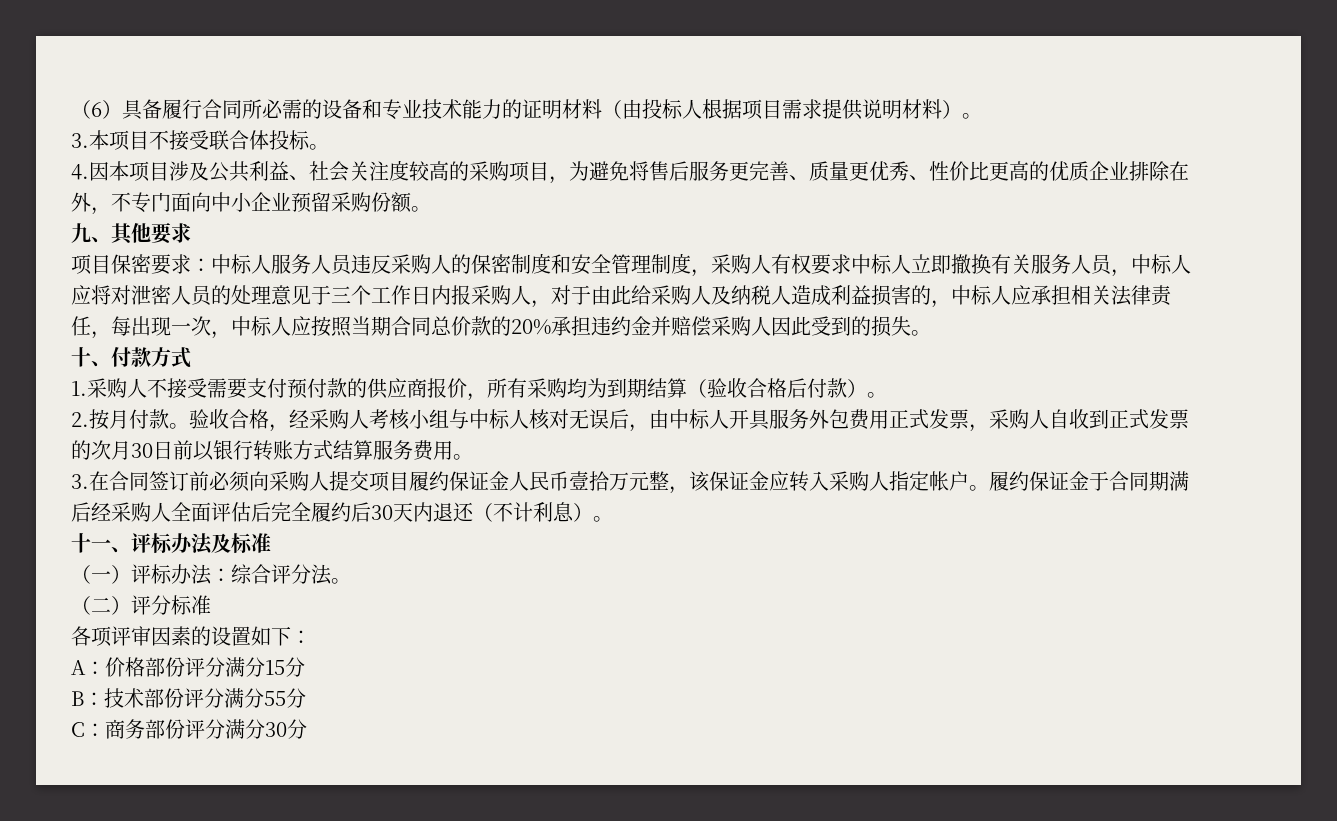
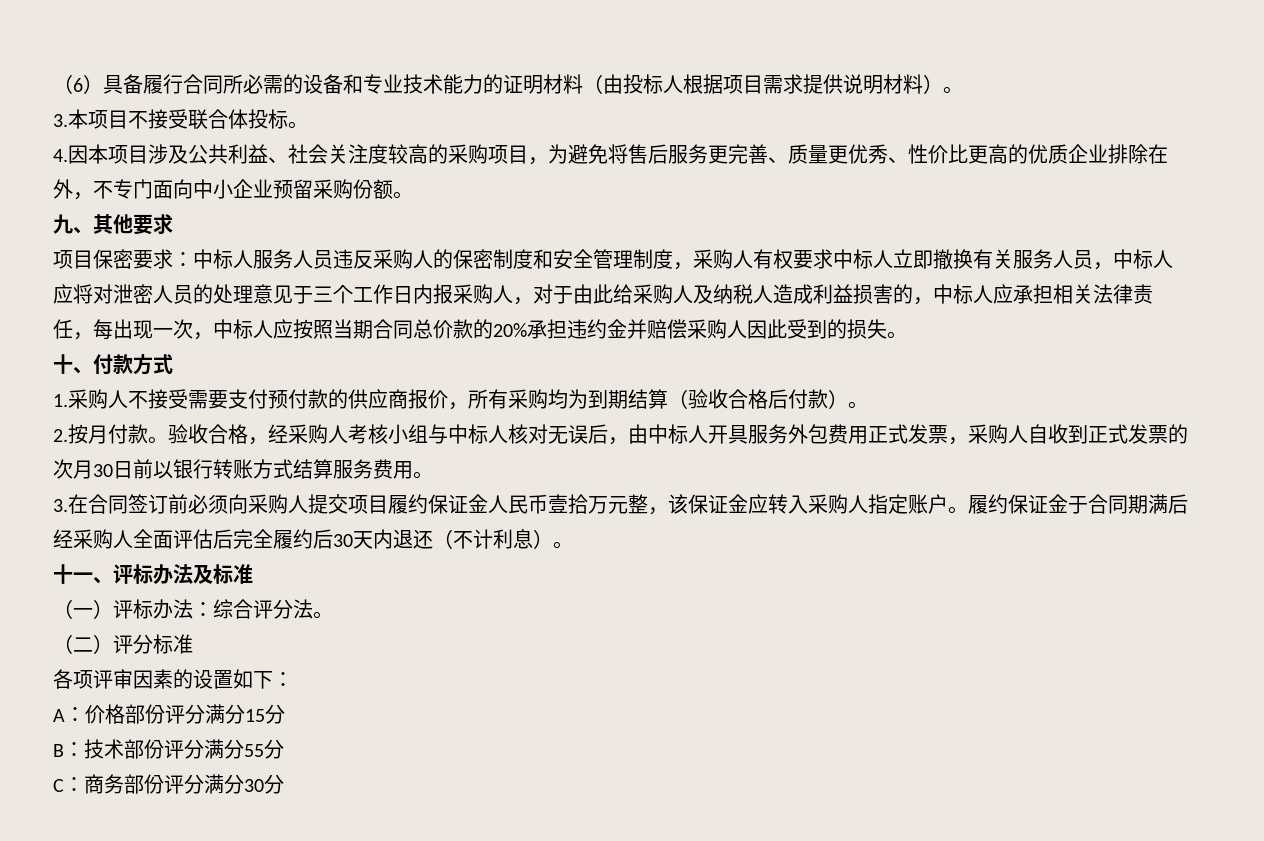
- 3.在合同签订前必须向采购人提交项目履约保证金人民币壹拾万元整，该保证金应转入采购人指定帐户。
+ 3.在合同签订前必须向采购人提交项目履约保证金人民币壹拾万元整，该保证金应转入采购人指定账户。

